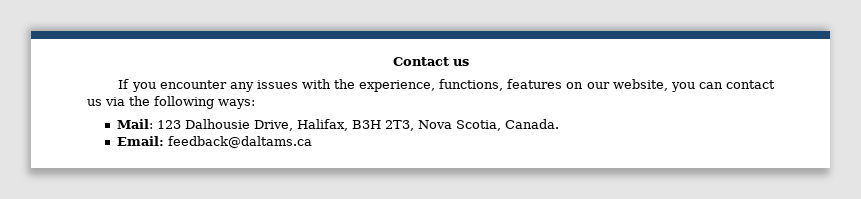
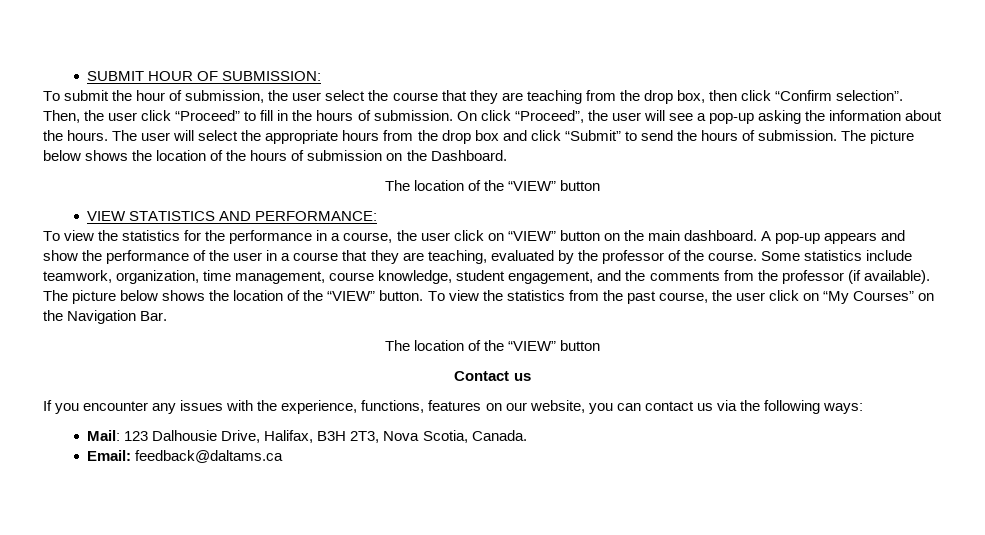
+ SUBMIT HOUR OF SUBMISSION:
+ To submit the hour of submission, the user select the course that they are teaching from the drop box, then click “Confirm selection”. Then, the user click “Proceed” to fill in the hours of submission. On click “Proceed”, the user will see a pop-up asking the information about the hours. The user will select the appropriate hours from the drop box and click “Submit” to send the hours of submission. The picture below shows the location of the hours of submission on the Dashboard.
+ The location of the “VIEW” button
+ VIEW STATISTICS AND PERFORMANCE:
+ To view the statistics for the performance in a course, the user click on “VIEW” button on the main dashboard. A pop-up appears and show the performance of the user in a course that they are teaching, evaluated by the professor of the course. Some statistics include teamwork, organization, time management, course knowledge, student engagement, and the comments from the professor (if available). The picture below shows the location of the “VIEW” button. To view the statistics from the past course, the user click on “My Courses” on the Navigation Bar.
+ The location of the “VIEW” button

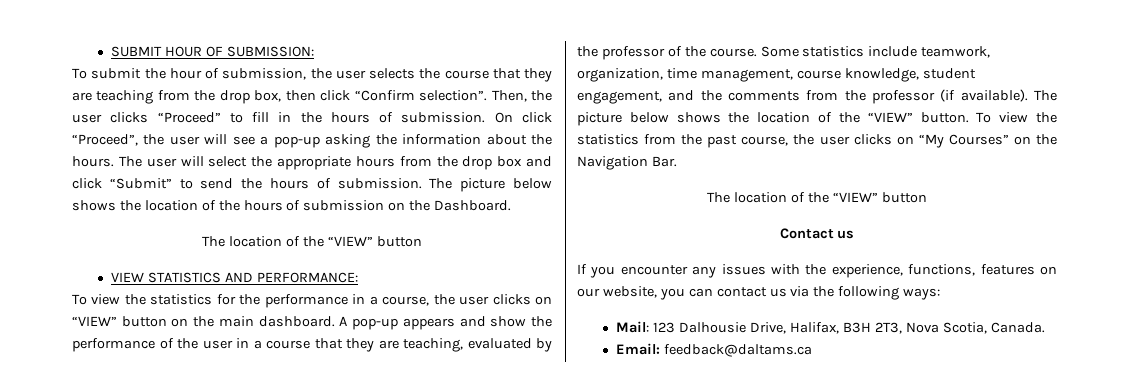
- To submit the hour of submission, the user select the course that they are teaching from the drop box, then click “Confirm selection”.
+ To submit the hour of submission, the user selects the course that they are teaching from the drop box, then click “Confirm selection”.
- Then, the user click “Proceed” to fill in the hours of submission.
+ Then, the user clicks “Proceed” to fill in the hours of submission.
- To view the statistics for the performance in a course, the user click on “VIEW” button on the main dashboard.
+ To view the statistics for the performance in a course, the user clicks on “VIEW” button on the main dashboard.
- To view the statistics from the past course, the user click on “My Courses” on the Navigation Bar.
+ To view the statistics from the past course, the user clicks on “My Courses” on the Navigation Bar.

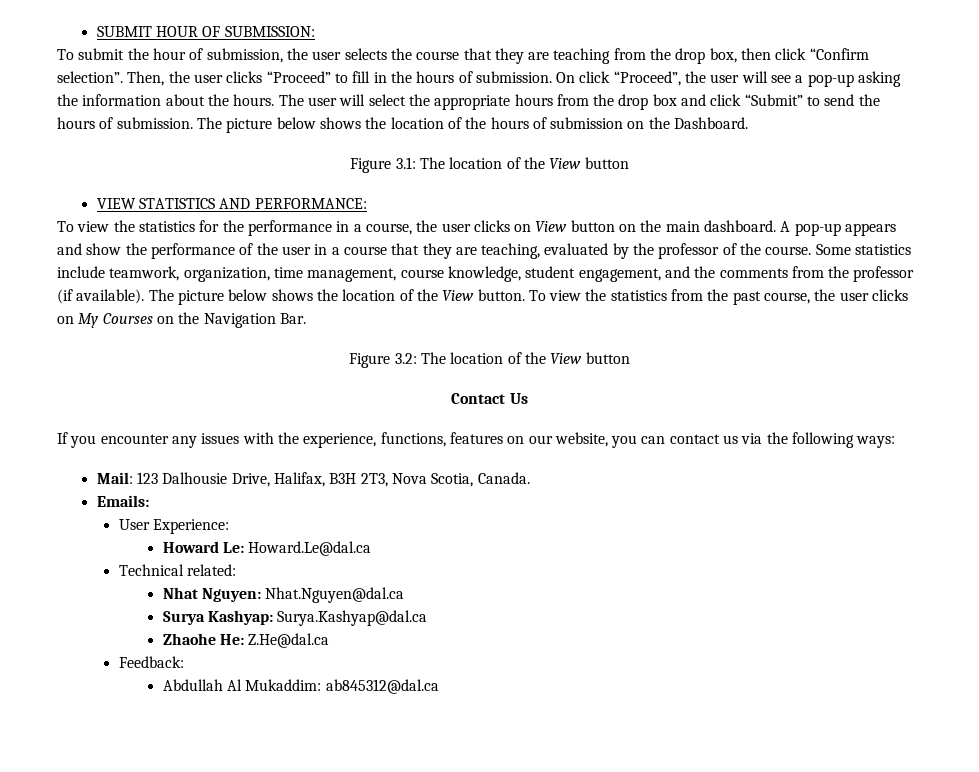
  The picture below shows the location of the hours of submission on the Dashboard.
- The location of the “VIEW” button
+ Figure 3.1: The location of the View button
- To view the statistics for the performance in a course, the user clicks on “VIEW” button on the main dashboard.
+ To view the statistics for the performance in a course, the user clicks on View button on the main dashboard.
- The picture below shows the location of the “VIEW” button.
+ The picture below shows the location of the View button.
- To view the statistics from the past course, the user clicks on “My Courses” on the Navigation Bar.
- The location of the “VIEW” button
+ To view the statistics from the past course, the user clicks on My Courses on the Navigation Bar.
+ Figure 3.2: The location of the View button
- Contact us
+ Contact Us
- Email: feedback@daltams.ca
+ Emails:
+ User Experience:
+ Howard Le: Howard.Le@dal.ca
+ Technical related:
+ Nhat Nguyen: Nhat.Nguyen@dal.ca
+ Surya Kashyap: Surya.Kashyap@dal.ca
+ Zhaohe He: Z.He@dal.ca
+ Feedback:
+ Abdullah Al Mukaddim: ab845312@dal.ca

